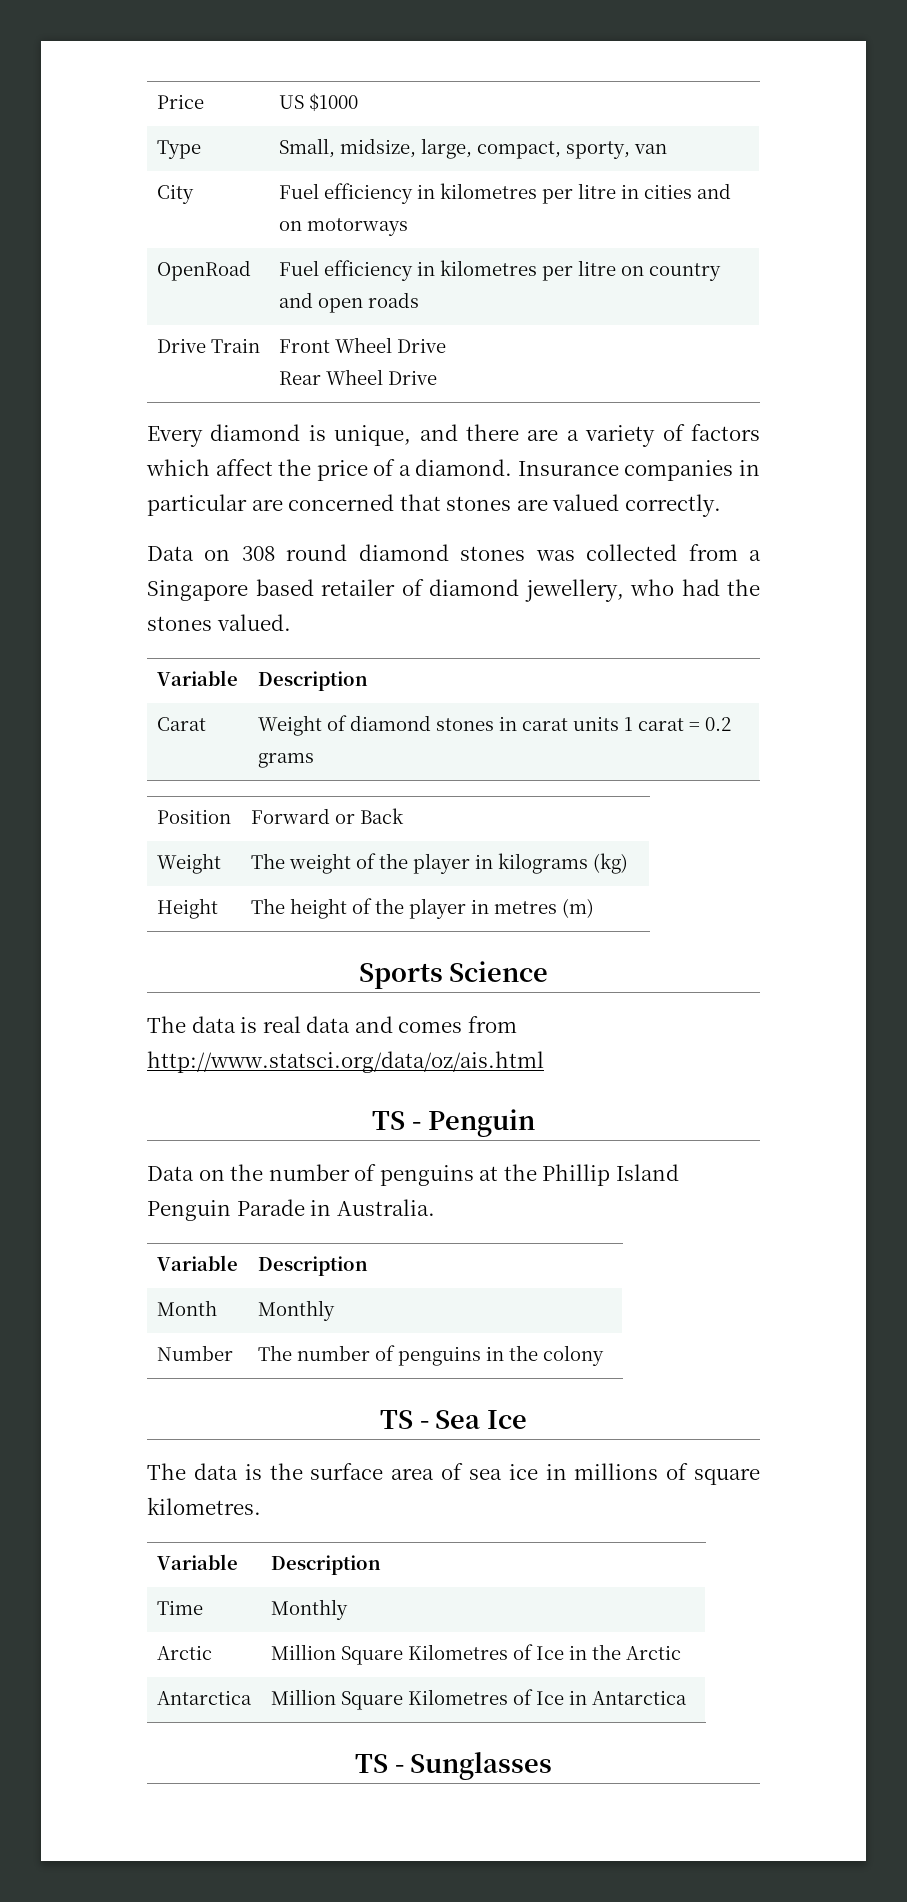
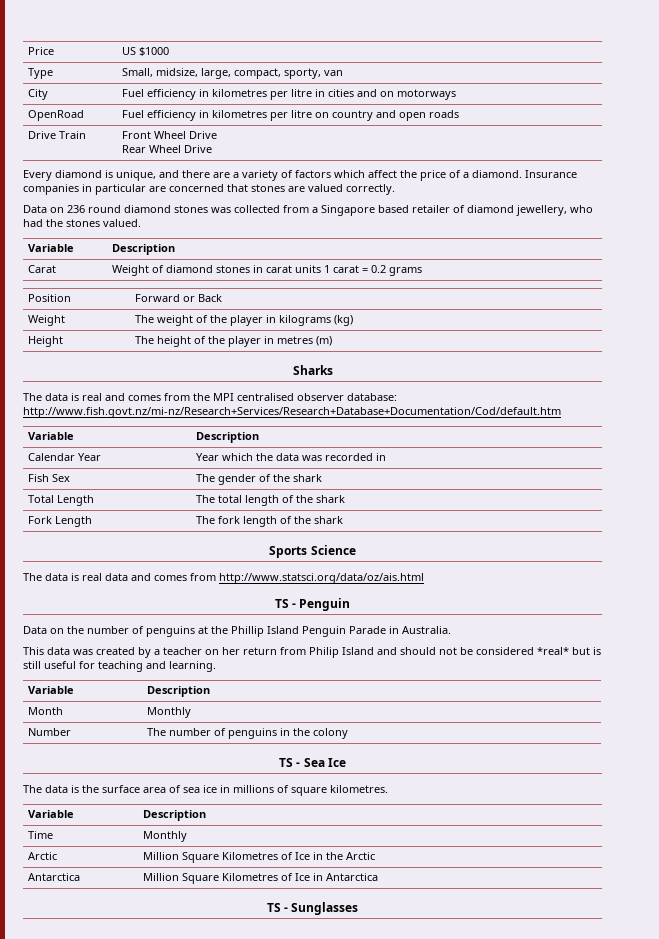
- Data on 308 round diamond stones was collected from a Singapore based retailer of diamond jewellery, who had the stones valued.
+ Data on 236 round diamond stones was collected from a Singapore based retailer of diamond jewellery, who had the stones valued.
+ Sharks
+ The data is real and comes from the MPI centralised observer database: http://www.fish.govt.nz/mi-nz/Research+Services/Research+Database+Documentation/Cod/default.htm
+ Variable | Description
+ Calendar Year | Year which the data was recorded in
+ Fish Sex | The gender of the shark
+ Total Length | The total length of the shark
+ Fork Length | The fork length of the shark
+ This data was created by a teacher on her return from Philip Island and should not be considered *real* but is still useful for teaching and learning.

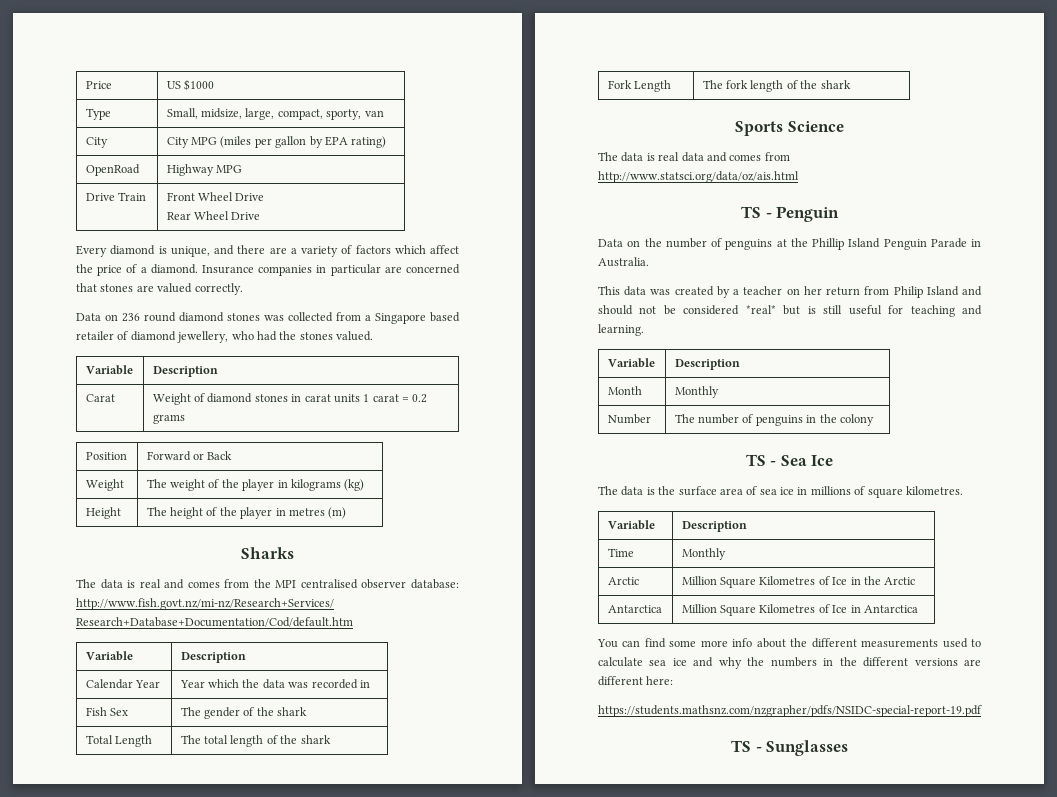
- City | Fuel efficiency in kilometres per litre in cities and on motorways
- OpenRoad | Fuel efficiency in kilometres per litre on country and open roads
+ City | City MPG (miles per gallon by EPA rating)
+ OpenRoad | Highway MPG
+ You can find some more info about the different measurements used to calculate sea ice and why the numbers in the different versions are different here:
+ https://students.mathsnz.com/nzgrapher/pdfs/NSIDC-special-report-19.pdf

